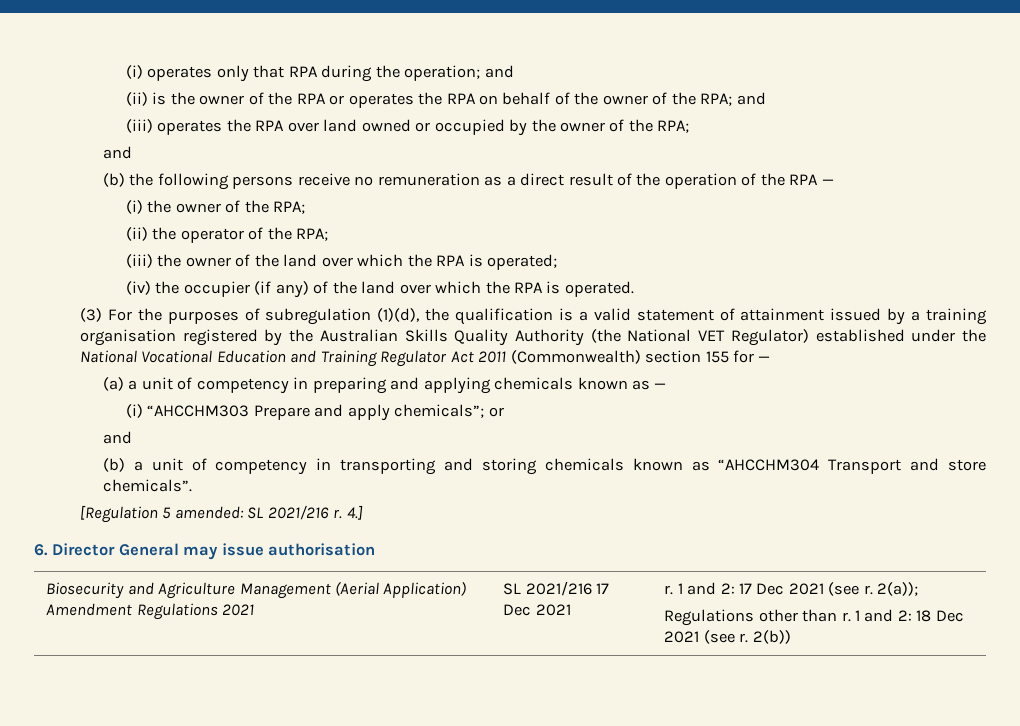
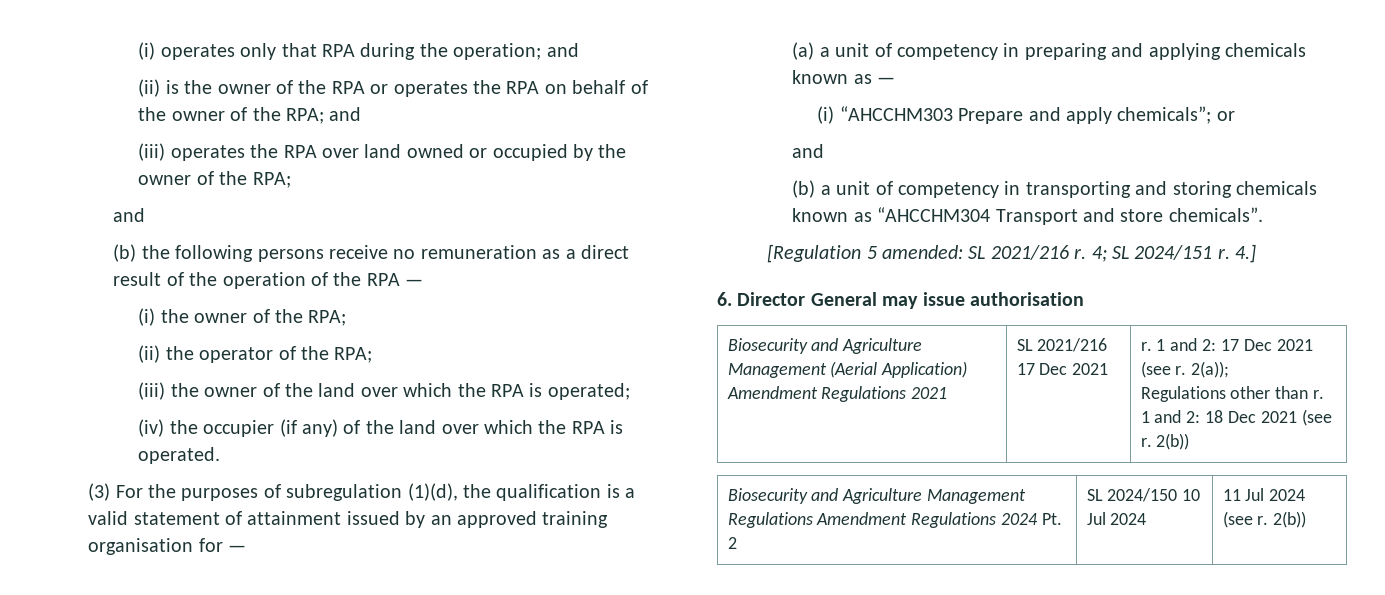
- (3) For the purposes of subregulation (1)(d), the qualification is a valid statement of attainment issued by a training organisation registered by the Australian Skills Quality Authority (the National VET Regulator) established under the National Vocational Education and Training Regulator Act 2011 (Commonwealth) section 155 for —
+ (3) For the purposes of subregulation (1)(d), the qualification is a valid statement of attainment issued by an approved training organisation for —
+ 4; SL 2024/151 r.
+ Biosecurity and Agriculture Management Regulations Amendment Regulations 2024 Pt. 2 | SL 2024/150 10 Jul 2024 | 11 Jul 2024 (see r. 2(b))

